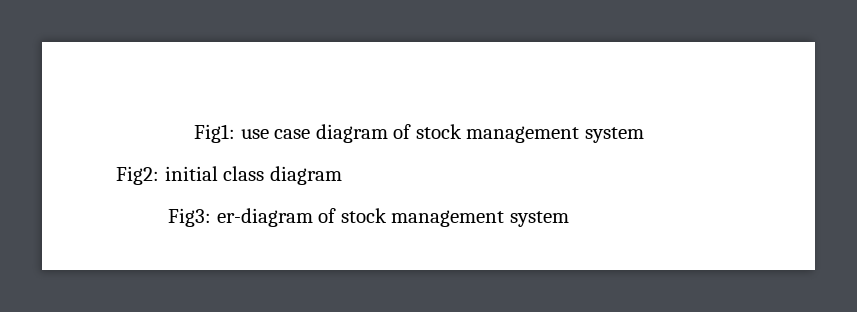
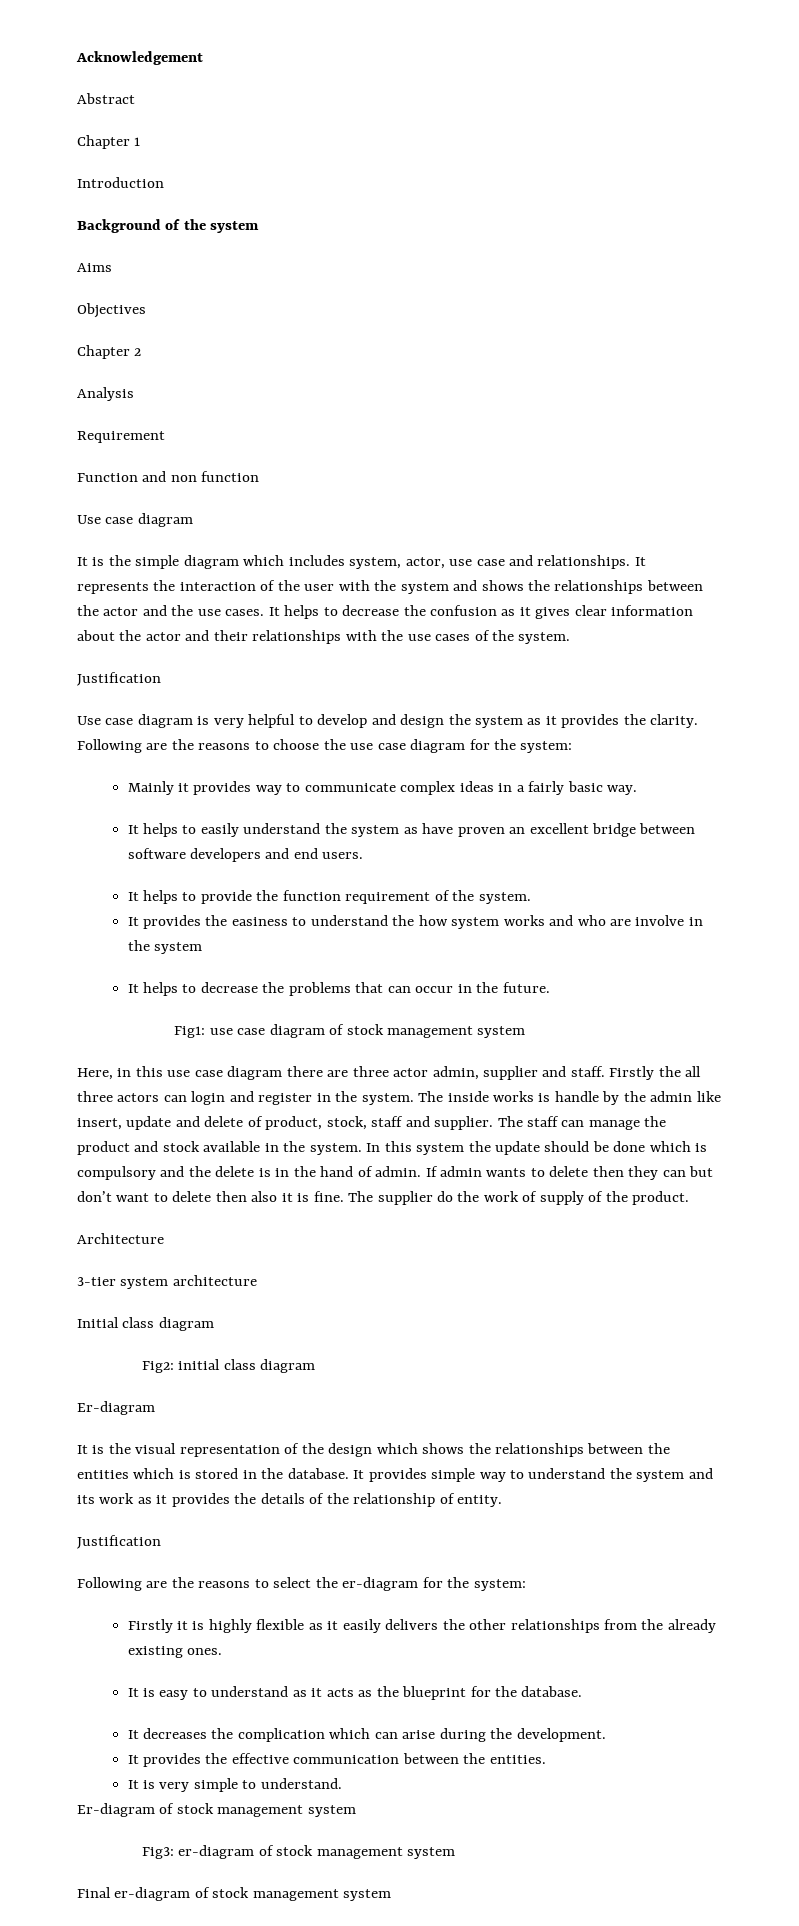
+ Acknowledgement
+ Abstract
+ Chapter 1
+ Introduction
+ Background of the system
+ Aims
+ Objectives
+ Chapter 2
+ Analysis
+ Requirement
+ Function and non function
+ Use case diagram
+ It is the simple diagram which includes system, actor, use case and relationships. It represents the interaction of the user with the system and shows the relationships between the actor and the use cases. It helps to decrease the confusion as it gives clear information about the actor and their relationships with the use cases of the system.
+ Justification
+ Use case diagram is very helpful to develop and design the system as it provides the clarity. Following are the reasons to choose the use case diagram for the system:
+ Mainly it provides way to communicate complex ideas in a fairly basic way.
+ It helps to easily understand the system as have proven an excellent bridge between software developers and end users.
+ It helps to provide the function requirement of the system.
+ It provides the easiness to understand the how system works and who are involve in the system
+ It helps to decrease the problems that can occur in the future.
+ Here, in this use case diagram there are three actor admin, supplier and staff. Firstly the all three actors can login and register in the system. The inside works is handle by the admin like insert, update and delete of product, stock, staff and supplier. The staff can manage the product and stock available in the system. In this system the update should be done which is compulsory and the delete is in the hand of admin. If admin wants to delete then they can but don’t want to delete then also it is fine. The supplier do the work of supply of the product.
+ Architecture
+ 3-tier system architecture
+ Initial class diagram
  Fig2: initial class diagram
+ Er-diagram
+ It is the visual representation of the design which shows the relationships between the entities which is stored in the database. It provides simple way to understand the system and its work as it provides the details of the relationship of entity.
+ Justification
+ Following are the reasons to select the er-diagram for the system:
+ Firstly it is highly flexible as it easily delivers the other relationships from the already existing ones.
+ It is easy to understand as it acts as the blueprint for the database.
+ It decreases the complication which can arise during the development.
+ It provides the effective communication between the entities.
+ It is very simple to understand.
+ Er-diagram of stock management system
+ Final er-diagram of stock management system

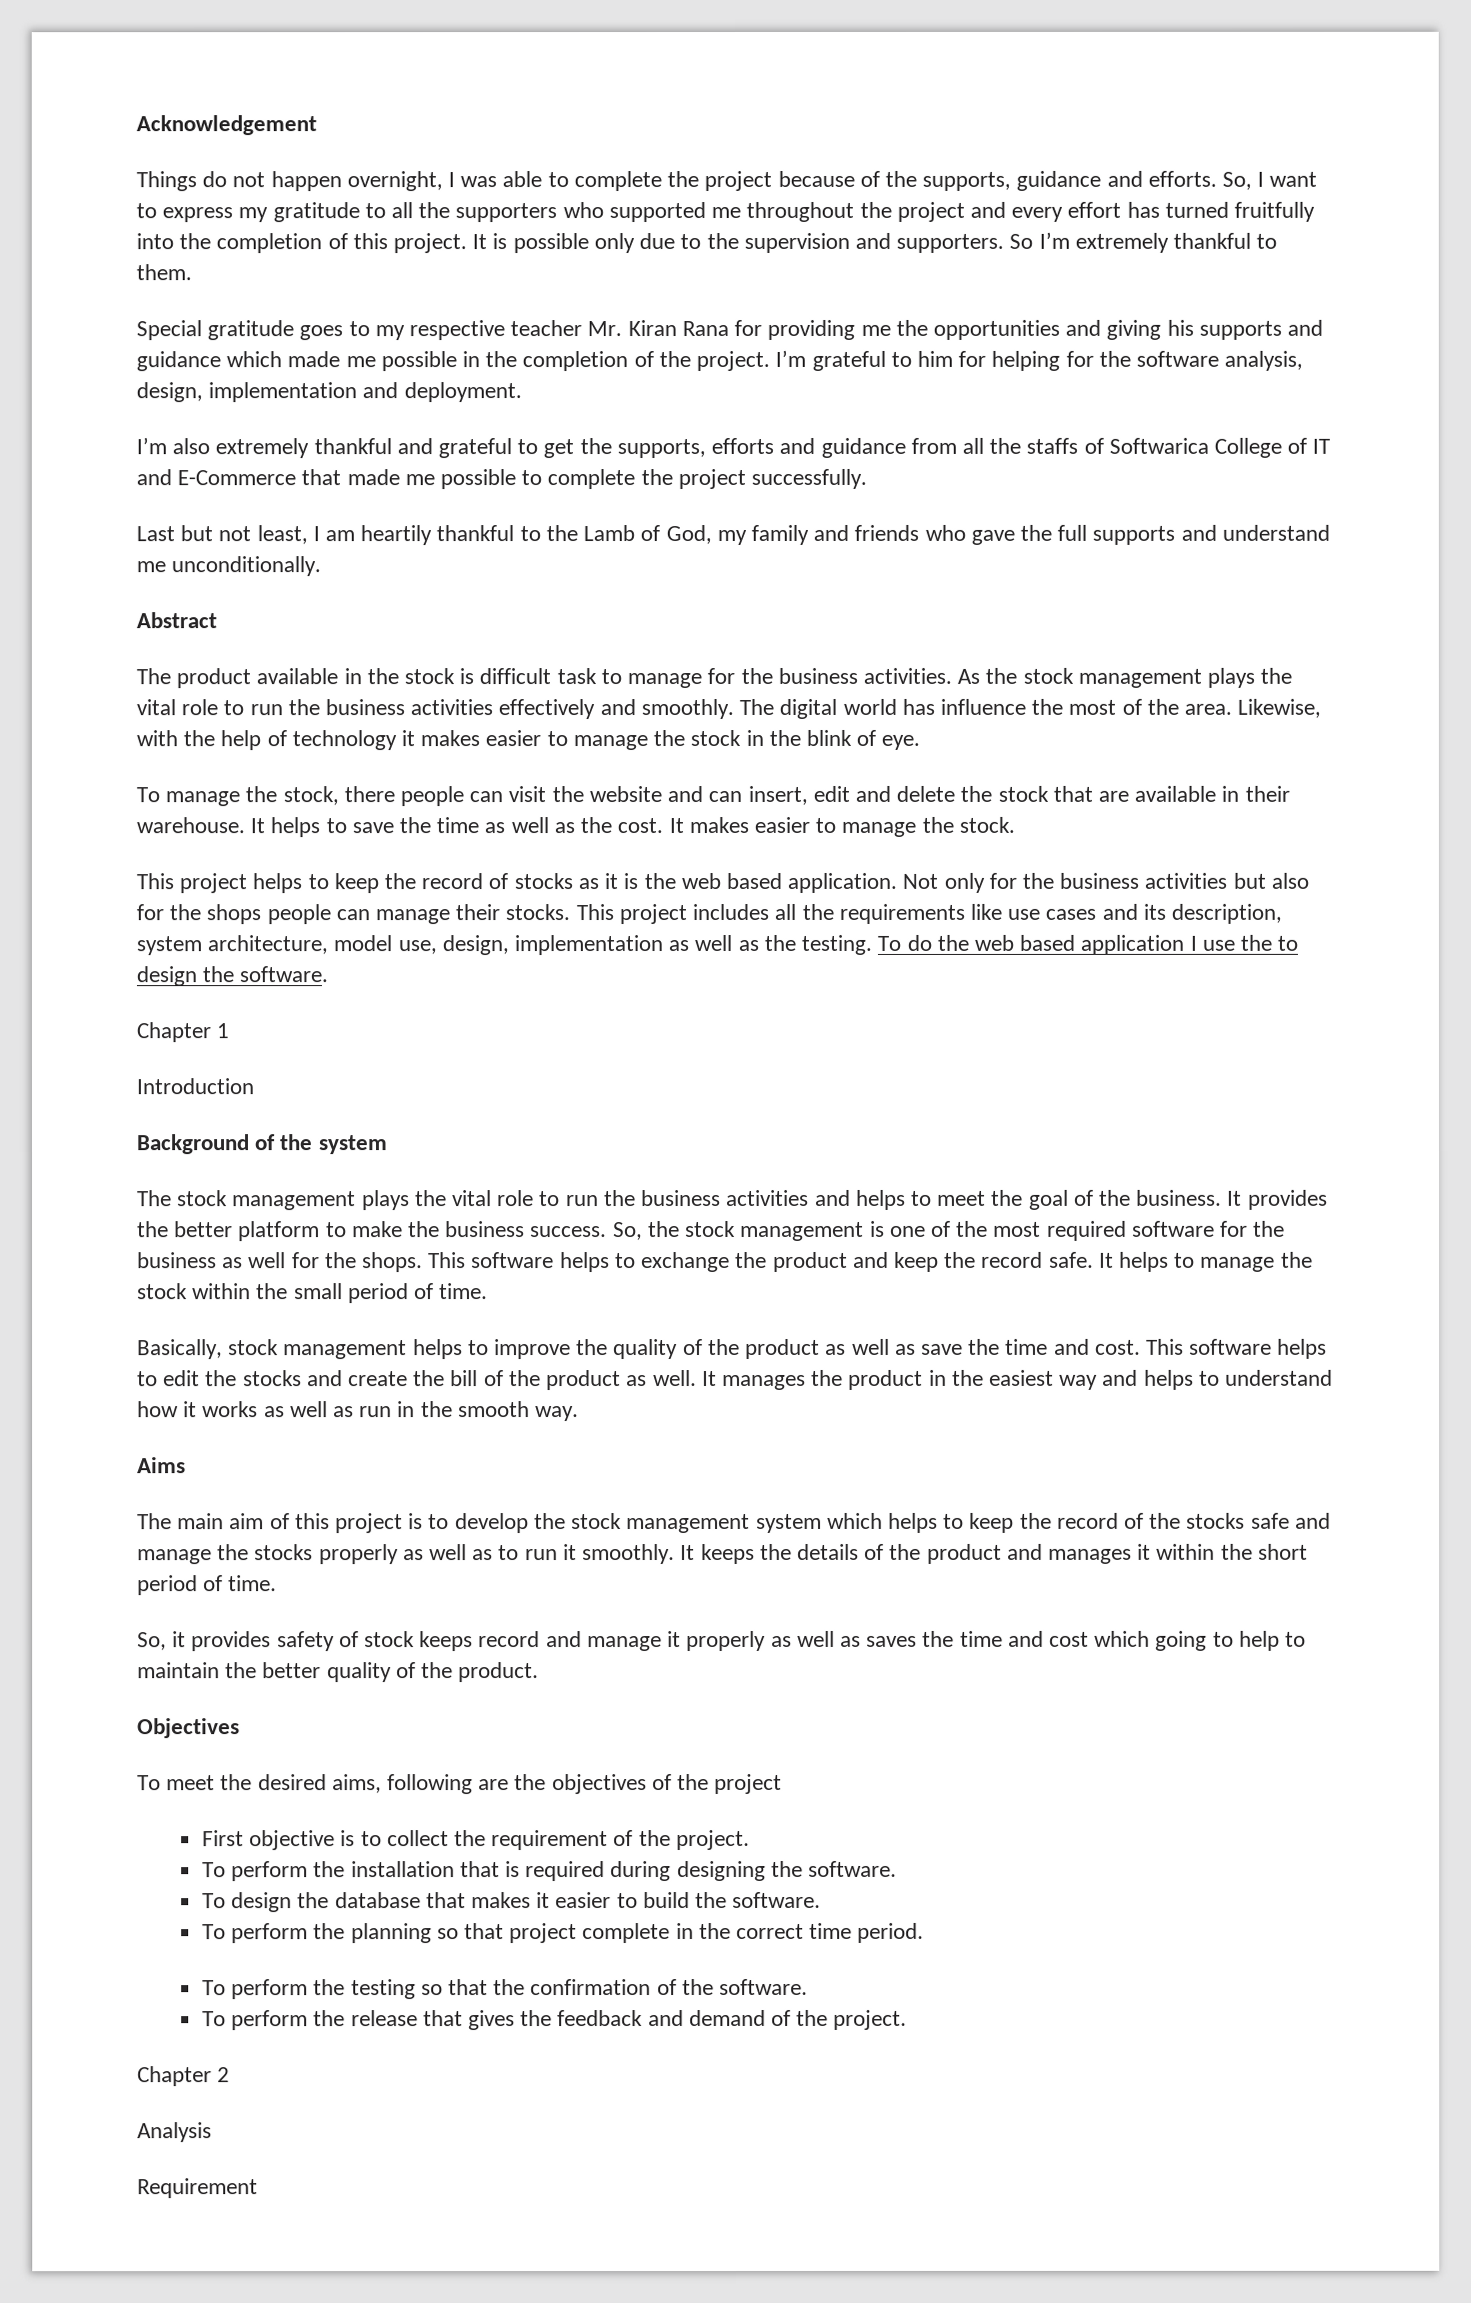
+ Things do not happen overnight, I was able to complete the project because of the supports, guidance and efforts. So, I want to express my gratitude to all the supporters who supported me throughout the project and every effort has turned fruitfully into the completion of this project. It is possible only due to the supervision and supporters. So I’m extremely thankful to them.
+ Special gratitude goes to my respective teacher Mr. Kiran Rana for providing me the opportunities and giving his supports and guidance which made me possible in the completion of the project. I’m grateful to him for helping for the software analysis, design, implementation and deployment.
+ I’m also extremely thankful and grateful to get the supports, efforts and guidance from all the staffs of Softwarica College of IT and E-Commerce that made me possible to complete the project successfully.
+ Last but not least, I am heartily thankful to the Lamb of God, my family and friends who gave the full supports and understand me unconditionally.
  Abstract
+ The product available in the stock is difficult task to manage for the business activities. As the stock management plays the vital role to run the business activities effectively and smoothly. The digital world has influence the most of the area. Likewise, with the help of technology it makes easier to manage the stock in the blink of eye.
+ To manage the stock, there people can visit the website and can insert, edit and delete the stock that are available in their warehouse. It helps to save the time as well as the cost. It makes easier to manage the stock.
+ This project helps to keep the record of stocks as it is the web based application. Not only for the business activities but also for the shops people can manage their stocks. This project includes all the requirements like use cases and its description, system architecture, model use, design, implementation as well as the testing. To do the web based application I use the to design the software.
+ The stock management plays the vital role to run the business activities and helps to meet the goal of the business. It provides the better platform to make the business success. So, the stock management is one of the most required software for the business as well for the shops. This software helps to exchange the product and keep the record safe. It helps to manage the stock within the small period of time.
+ Basically, stock management helps to improve the quality of the product as well as save the time and cost. This software helps to edit the stocks and create the bill of the product as well. It manages the product in the easiest way and helps to understand how it works as well as run in the smooth way.
  Aims
+ The main aim of this project is to develop the stock management system which helps to keep the record of the stocks safe and manage the stocks properly as well as to run it smoothly. It keeps the details of the product and manages it within the short period of time.
+ So, it provides safety of stock keeps record and manage it properly as well as saves the time and cost which going to help to maintain the better quality of the product.
  Objectives
+ To meet the desired aims, following are the objectives of the project
+ First objective is to collect the requirement of the project.
+ To perform the installation that is required during designing the software.
+ To design the database that makes it easier to build the software.
+ To perform the planning so that project complete in the correct time period.
+ To perform the testing so that the confirmation of the software.
+ To perform the release that gives the feedback and demand of the project.
  Chapter 2
  Analysis
  Requirement
- Function and non function
- Use case diagram
- It is the simple diagram which includes system, actor, use case and relationships. It represents the interaction of the user with the system and shows the relationships between the actor and the use cases. It helps to decrease the confusion as it gives clear information about the actor and their relationships with the use cases of the system.
- Justification
- Use case diagram is very helpful to develop and design the system as it provides the clarity. Following are the reasons to choose the use case diagram for the system:
- Mainly it provides way to communicate complex ideas in a fairly basic way.
- It helps to easily understand the system as have proven an excellent bridge between software developers and end users.
- It helps to provide the function requirement of the system.
- It provides the easiness to understand the how system works and who are involve in the system
- It helps to decrease the problems that can occur in the future.
- Fig1: use case diagram of stock management system
- Here, in this use case diagram there are three actor admin, supplier and staff. Firstly the all three actors can login and register in the system. The inside works is handle by the admin like insert, update and delete of product, stock, staff and supplier. The staff can manage the product and stock available in the system. In this system the update should be done which is compulsory and the delete is in the hand of admin. If admin wants to delete then they can but don’t want to delete then also it is fine. The supplier do the work of supply of the product.
- Architecture
- 3-tier system architecture
- Initial class diagram
- Fig2: initial class diagram
- Er-diagram
- It is the visual representation of the design which shows the relationships between the entities which is stored in the database. It provides simple way to understand the system and its work as it provides the details of the relationship of entity.
- Justification
- Following are the reasons to select the er-diagram for the system:
- Firstly it is highly flexible as it easily delivers the other relationships from the already existing ones.
- It is easy to understand as it acts as the blueprint for the database.
- It decreases the complication which can arise during the development.
- It provides the effective communication between the entities.
- It is very simple to understand.
- Er-diagram of stock management system
- Fig3: er-diagram of stock management system
- Final er-diagram of stock management system

